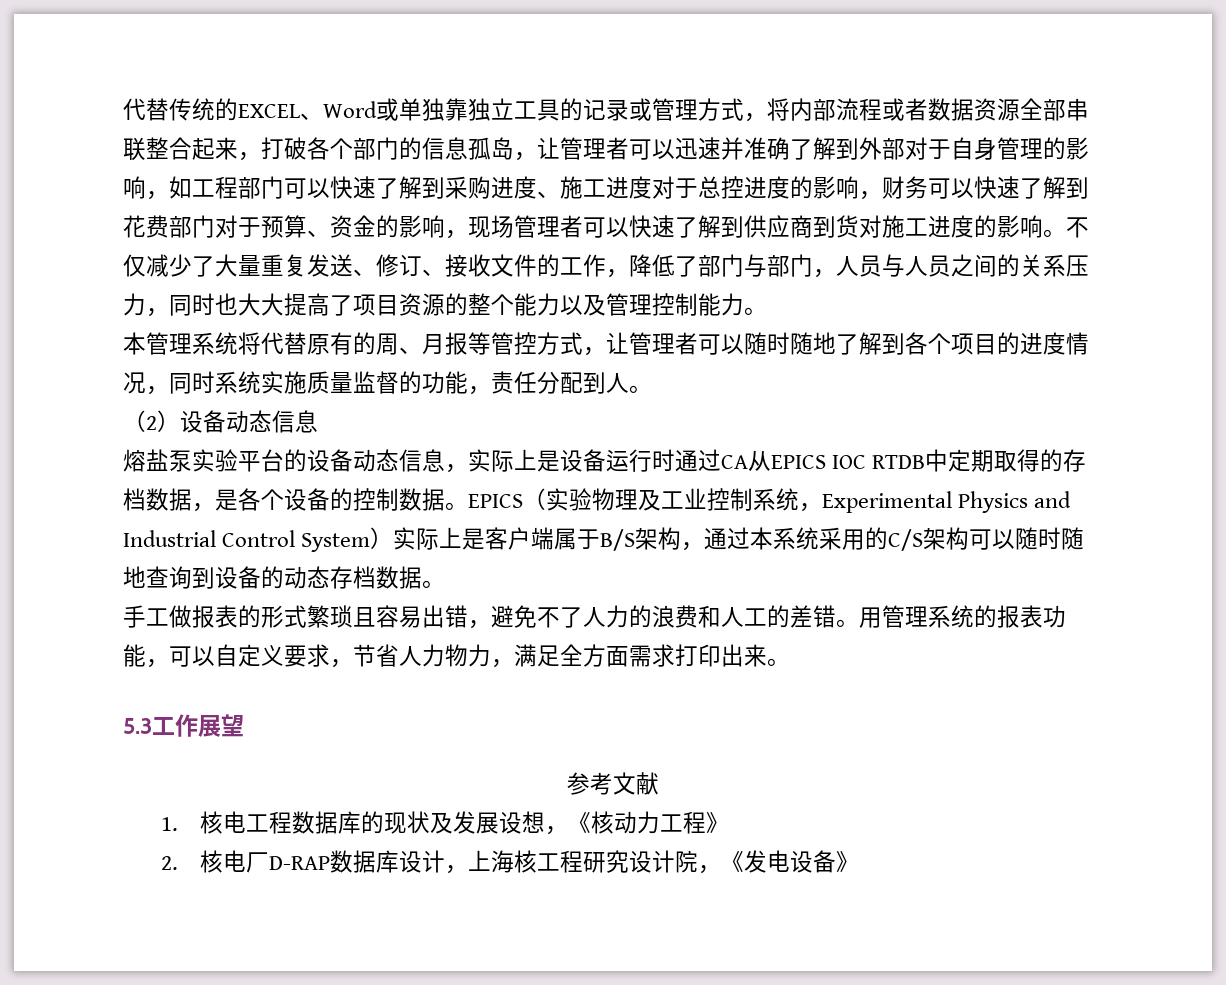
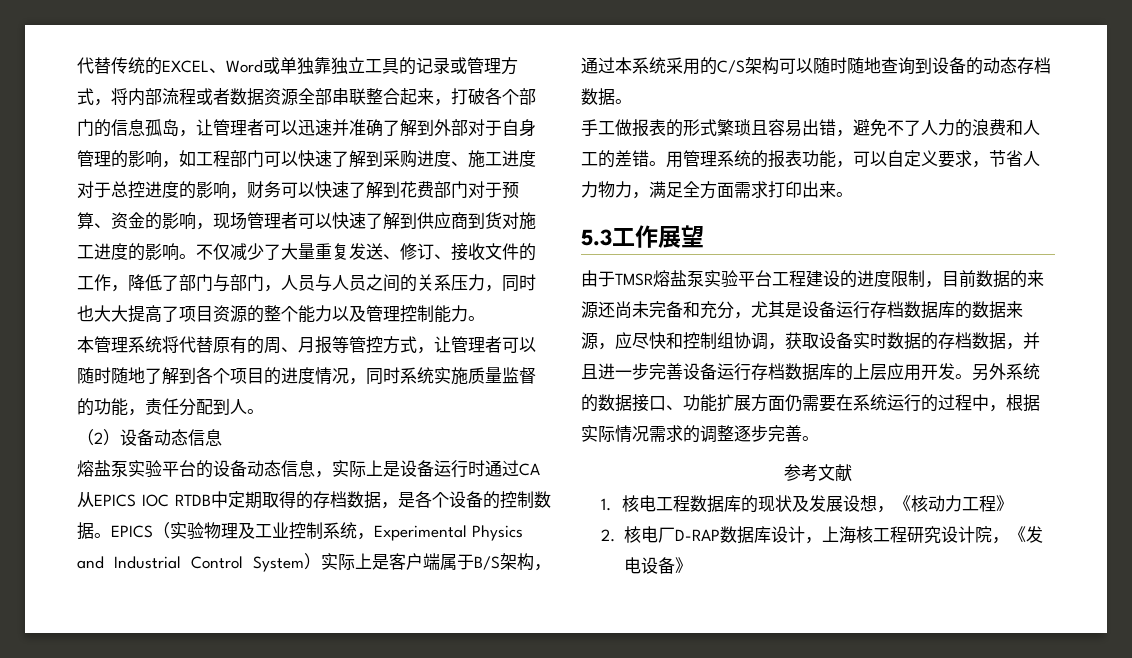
+ 由于TMSR熔盐泵实验平台工程建设的进度限制，目前数据的来源还尚未完备和充分，尤其是设备运行存档数据库的数据来源，应尽快和控制组协调，获取设备实时数据的存档数据，并且进一步完善设备运行存档数据库的上层应用开发。另外系统的数据接口、功能扩展方面仍需要在系统运行的过程中，根据实际情况需求的调整逐步完善。

